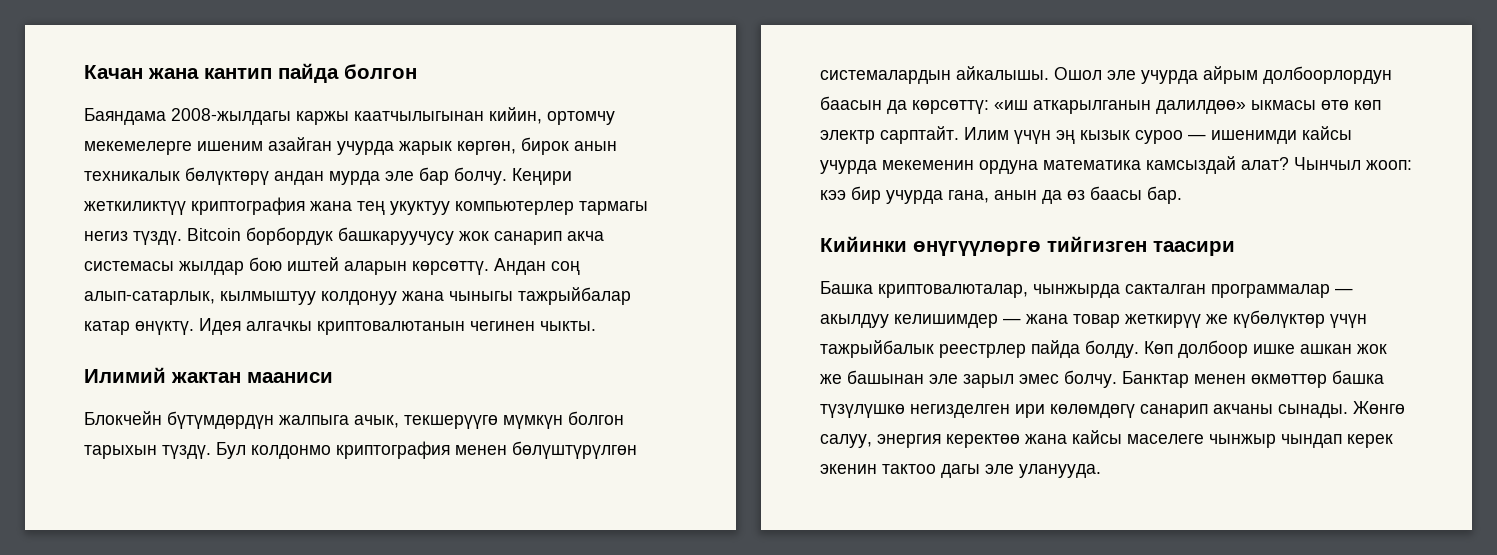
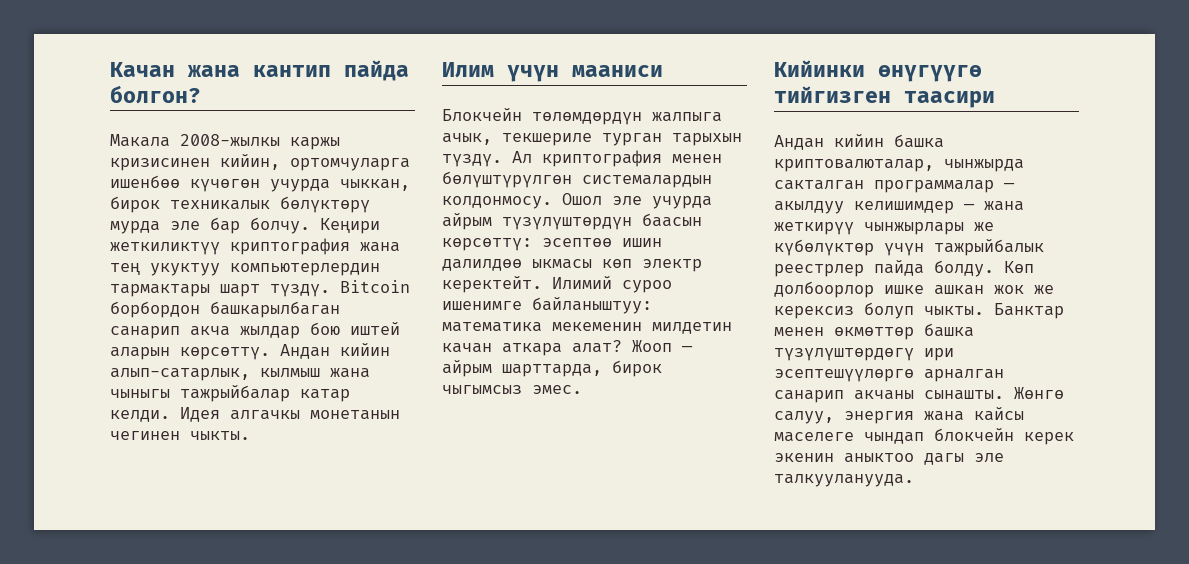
- Качан жана кантип пайда болгон
- Баяндама 2008-жылдагы каржы каатчылыгынан кийин, ортомчу мекемелерге ишеним азайган учурда жарык көргөн, бирок анын техникалык бөлүктөрү андан мурда эле бар болчу.
+ Качан жана кантип пайда болгон?
+ Макала 2008-жылкы каржы кризисинен кийин, ортомчуларга ишенбөө күчөгөн учурда чыккан, бирок техникалык бөлүктөрү мурда эле бар болчу.
- Кеңири жеткиликтүү криптография жана тең укуктуу компьютерлер тармагы негиз түздү. Bitcoin борбордук башкаруучусу жок санарип акча системасы жылдар бою иштей аларын көрсөттү.
+ Кеңири жеткиликтүү криптография жана тең укуктуу компьютерлердин тармактары шарт түздү. Bitcoin борбордон башкарылбаган санарип акча жылдар бою иштей аларын көрсөттү.
- Андан соң алып-сатарлык, кылмыштуу колдонуу жана чыныгы тажрыйбалар катар өнүктү.
+ Андан кийин алып-сатарлык, кылмыш жана чыныгы тажрыйбалар катар келди.
- Идея алгачкы криптовалютанын чегинен чыкты.
+ Идея алгачкы монетанын чегинен чыкты.
- Илимий жактан мааниси
+ Илим үчүн мааниси
- Блокчейн бүтүмдөрдүн жалпыга ачык, текшерүүгө мүмкүн болгон тарыхын түздү. Бул колдонмо криптография менен бөлүштүрүлгөн системалардын айкалышы.
+ Блокчейн төлөмдөрдүн жалпыга ачык, текшериле турган тарыхын түздү. Ал криптография менен бөлүштүрүлгөн системалардын колдонмосу.
- Ошол эле учурда айрым долбоорлордун баасын да көрсөттү: «иш аткарылганын далилдөө» ыкмасы өтө көп электр сарптайт. Илим үчүн эң кызык суроо — ишенимди кайсы учурда мекеменин ордуна математика камсыздай алат? Чынчыл жооп: кээ бир учурда гана, анын да өз баасы бар.
+ Ошол эле учурда айрым түзүлүштөрдүн баасын көрсөттү: эсептөө ишин далилдөө ыкмасы көп электр керектейт. Илимий суроо ишенимге байланыштуу: математика мекеменин милдетин качан аткара алат? Жооп — айрым шарттарда, бирок чыгымсыз эмес.
- Кийинки өнүгүүлөргө тийгизген таасири
+ Кийинки өнүгүүгө тийгизген таасири
- Башка криптовалюталар, чынжырда сакталган программалар — акылдуу келишимдер — жана товар жеткирүү же күбөлүктөр үчүн тажрыйбалык реестрлер пайда болду.
+ Андан кийин башка криптовалюталар, чынжырда сакталган программалар — акылдуу келишимдер — жана жеткирүү чынжырлары же күбөлүктөр үчүн тажрыйбалык реестрлер пайда болду.
- Көп долбоор ишке ашкан жок же башынан эле зарыл эмес болчу. Банктар менен өкмөттөр башка түзүлүшкө негизделген ири көлөмдөгү санарип акчаны сынады.
+ Көп долбоорлор ишке ашкан жок же керексиз болуп чыкты. Банктар менен өкмөттөр башка түзүлүштөрдөгү ири эсептешүүлөргө арналган санарип акчаны сынашты.
- Жөнгө салуу, энергия керектөө жана кайсы маселеге чынжыр чындап керек экенин тактоо дагы эле уланууда.
+ Жөнгө салуу, энергия жана кайсы маселеге чындап блокчейн керек экенин аныктоо дагы эле талкууланууда.

